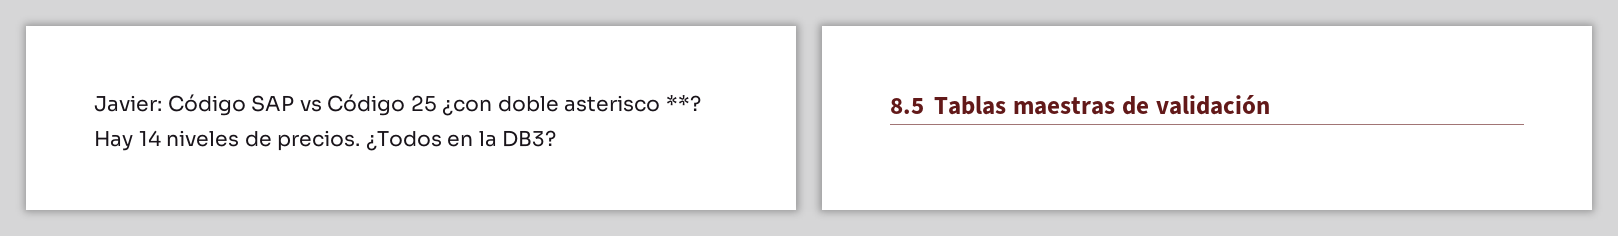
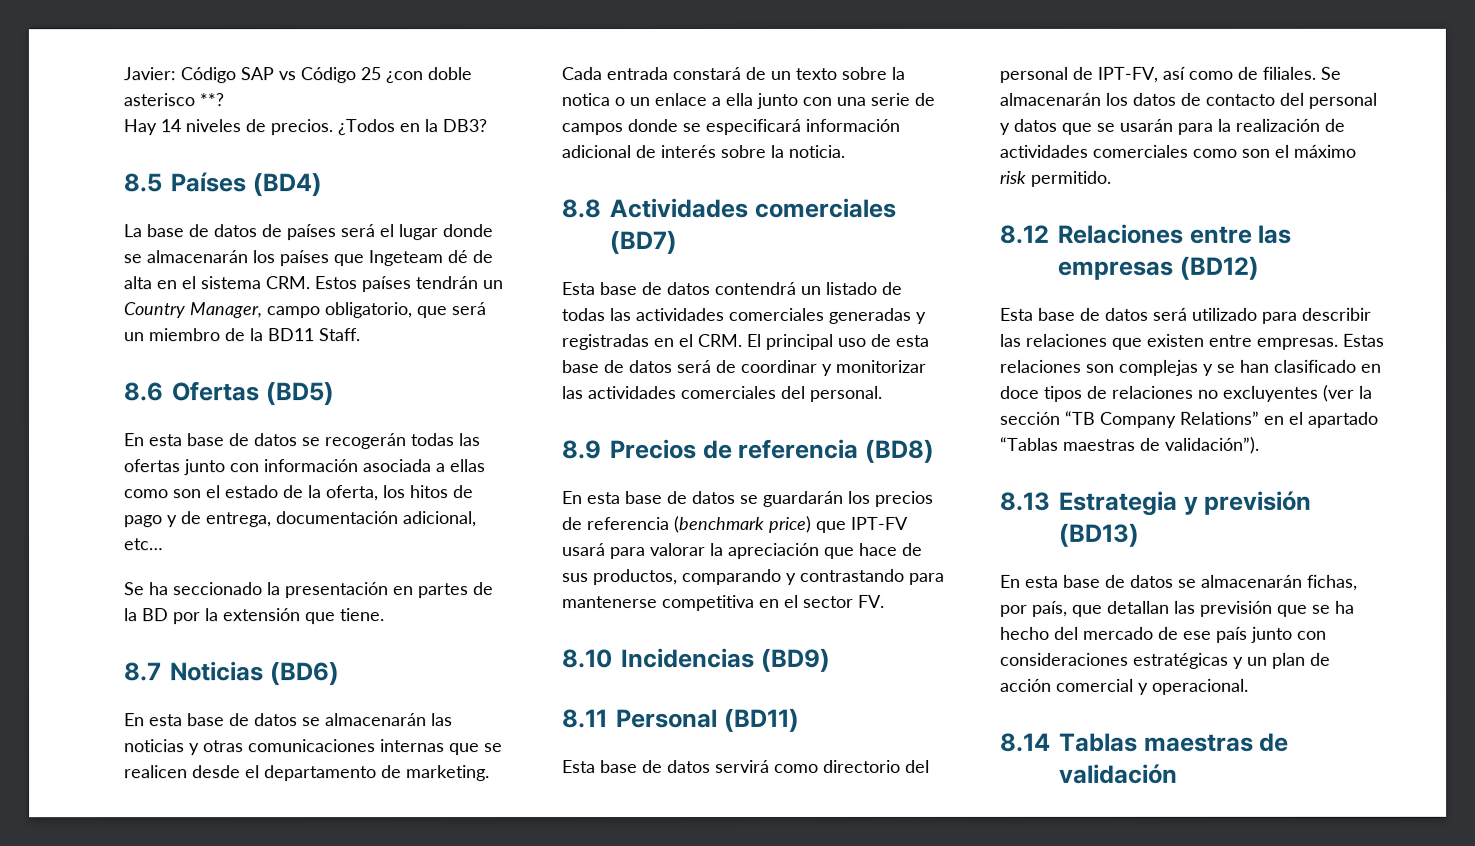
- 8.5 Tablas maestras de validación
+ 8.5 Países (BD4)
+ La base de datos de países será el lugar donde se almacenarán los países que Ingeteam dé de alta en el sistema CRM. Estos países tendrán un Country Manager, campo obligatorio, que será un miembro de la BD11 Staff.
+ 8.6 Ofertas (BD5)
+ En esta base de datos se recogerán todas las ofertas junto con información asociada a ellas como son el estado de la oferta, los hitos de pago y de entrega, documentación adicional, etc…
+ Se ha seccionado la presentación en partes de la BD por la extensión que tiene.
+ 8.7 Noticias (BD6)
+ En esta base de datos se almacenarán las noticias y otras comunicaciones internas que se realicen desde el departamento de marketing. Cada entrada constará de un texto sobre la notica o un enlace a ella junto con una serie de campos donde se especificará información adicional de interés sobre la noticia.
+ 8.8 Actividades comerciales (BD7)
+ Esta base de datos contendrá un listado de todas las actividades comerciales generadas y registradas en el CRM. El principal uso de esta base de datos será de coordinar y monitorizar las actividades comerciales del personal.
+ 8.9 Precios de referencia (BD8)
+ En esta base de datos se guardarán los precios de referencia (benchmark price) que IPT-FV usará para valorar la apreciación que hace de sus productos, comparando y contrastando para mantenerse competitiva en el sector FV.
+ 8.10 Incidencias (BD9)
+ 8.11 Personal (BD11)
+ Esta base de datos servirá como directorio del personal de IPT-FV, así como de filiales. Se almacenarán los datos de contacto del personal y datos que se usarán para la realización de actividades comerciales como son el máximo risk permitido.
+ 8.12 Relaciones entre las empresas (BD12)
+ Esta base de datos será utilizado para describir las relaciones que existen entre empresas. Estas relaciones son complejas y se han clasificado en doce tipos de relaciones no excluyentes (ver la sección “TB Company Relations” en el apartado “Tablas maestras de validación”).
+ 8.13 Estrategia y previsión (BD13)
+ En esta base de datos se almacenarán fichas, por país, que detallan las previsión que se ha hecho del mercado de ese país junto con consideraciones estratégicas y un plan de acción comercial y operacional.
+ 8.14 Tablas maestras de validación

